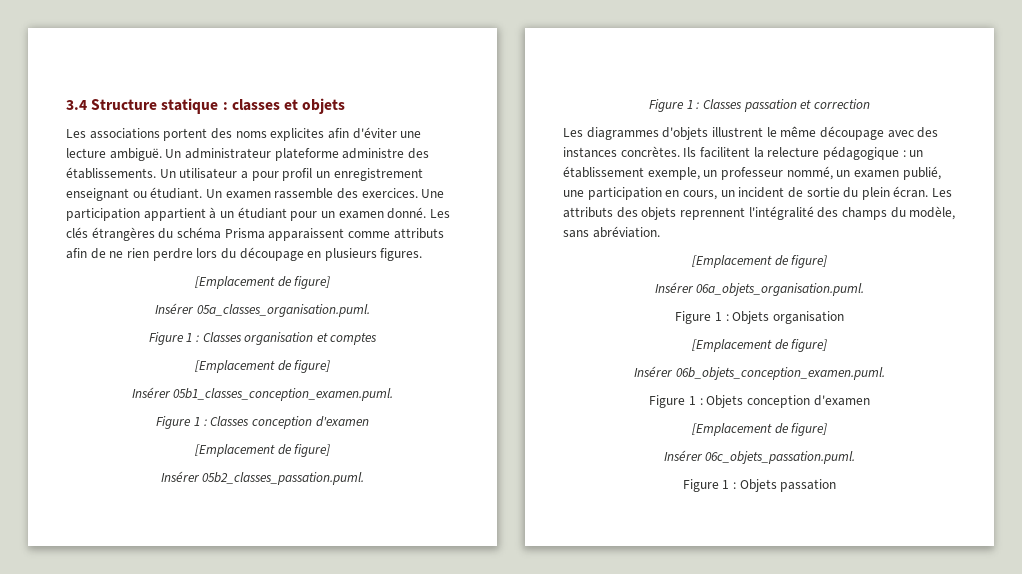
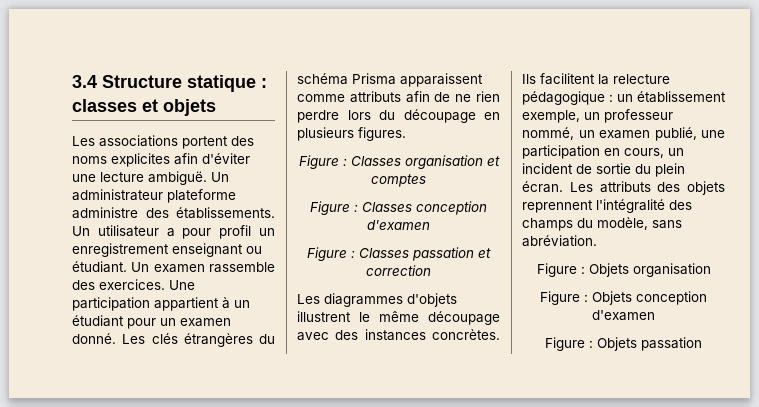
  Les clés étrangères du schéma Prisma apparaissent comme attributs afin de ne rien perdre lors du découpage en plusieurs figures.
- [Emplacement de figure]
- Insérer 05a_classes_organisation.puml.
- Figure 1 : Classes organisation et comptes
- [Emplacement de figure]
- Insérer 05b1_classes_conception_examen.puml.
- Figure 1 : Classes conception d'examen
- [Emplacement de figure]
- Insérer 05b2_classes_passation.puml.
- Figure 1 : Classes passation et correction
+ Figure : Classes organisation et comptes
+ Figure : Classes conception d'examen
+ Figure : Classes passation et correction
  Les attributs des objets reprennent l'intégralité des champs du modèle, sans abréviation.
- [Emplacement de figure]
- Insérer 06a_objets_organisation.puml.
- Figure 1 : Objets organisation
- [Emplacement de figure]
- Insérer 06b_objets_conception_examen.puml.
- Figure 1 : Objets conception d'examen
- [Emplacement de figure]
- Insérer 06c_objets_passation.puml.
- Figure 1 : Objets passation
+ Figure : Objets organisation
+ Figure : Objets conception d'examen
+ Figure : Objets passation

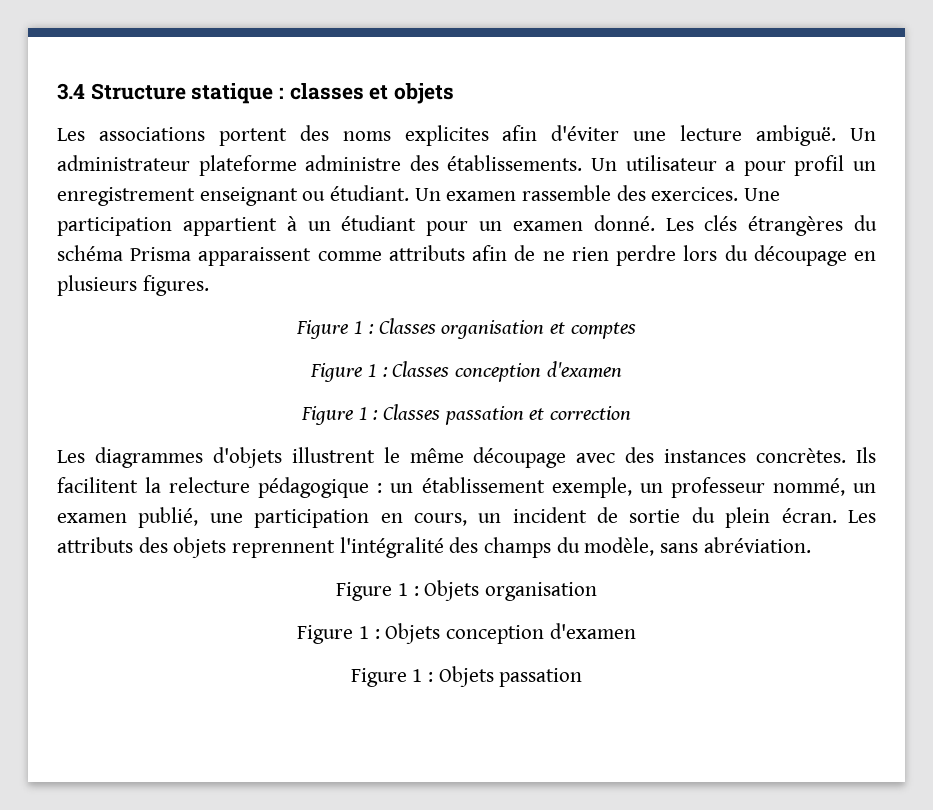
- Figure : Classes organisation et comptes
+ Figure 1 : Classes organisation et comptes
- Figure : Classes conception d'examen
+ Figure 1 : Classes conception d'examen
- Figure : Classes passation et correction
+ Figure 1 : Classes passation et correction
- Figure : Objets organisation
+ Figure 1 : Objets organisation
- Figure : Objets conception d'examen
+ Figure 1 : Objets conception d'examen
- Figure : Objets passation
+ Figure 1 : Objets passation

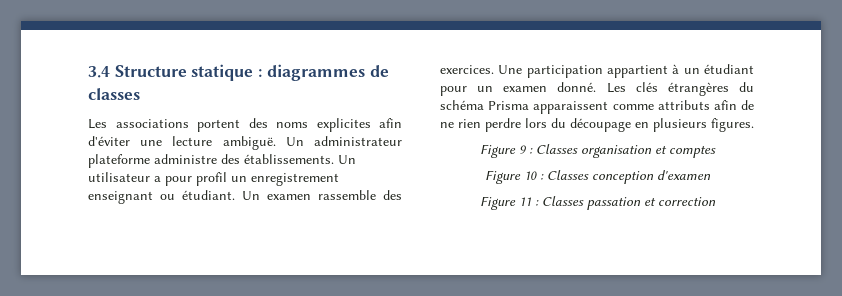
- 3.4 Structure statique : classes et objets
+ 3.4 Structure statique : diagrammes de classes
- Figure 1 : Classes organisation et comptes
+ Figure 9 : Classes organisation et comptes
- Figure 1 : Classes conception d'examen
+ Figure 10 : Classes conception d'examen
- Figure 1 : Classes passation et correction
+ Figure 11 : Classes passation et correction
- Les diagrammes d'objets illustrent le même découpage avec des instances concrètes. Ils facilitent la relecture pédagogique : un établissement exemple, un professeur nommé, un examen publié, une participation en cours, un incident de sortie du plein écran. Les attributs des objets reprennent l'intégralité des champs du modèle, sans abréviation.
- Figure 1 : Objets organisation
- Figure 1 : Objets conception d'examen
- Figure 1 : Objets passation

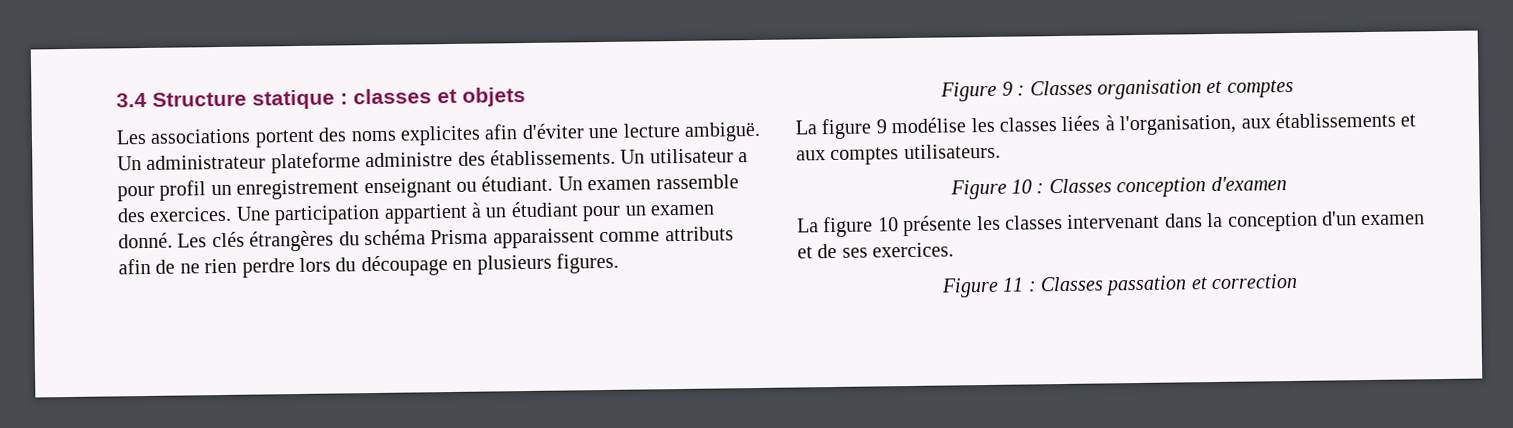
- 3.4 Structure statique : diagrammes de classes
+ 3.4 Structure statique : classes et objets
+ La figure 9 modélise les classes liées à l'organisation, aux établissements et aux comptes utilisateurs.
+ La figure 10 présente les classes intervenant dans la conception d'un examen et de ses exercices.

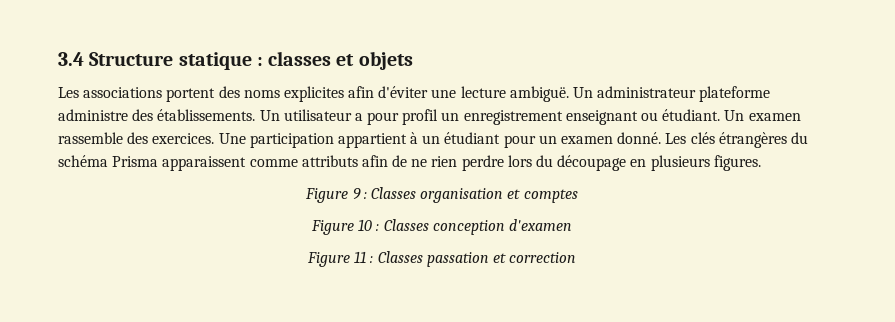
- La figure 9 modélise les classes liées à l'organisation, aux établissements et aux comptes utilisateurs.
- La figure 10 présente les classes intervenant dans la conception d'un examen et de ses exercices.

